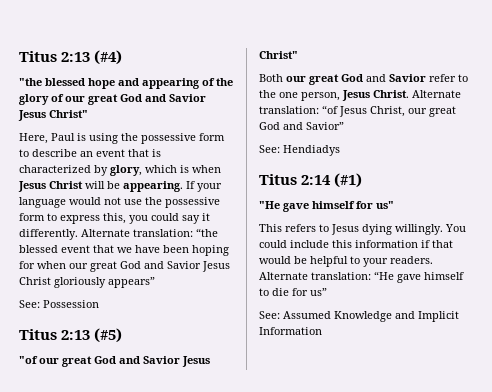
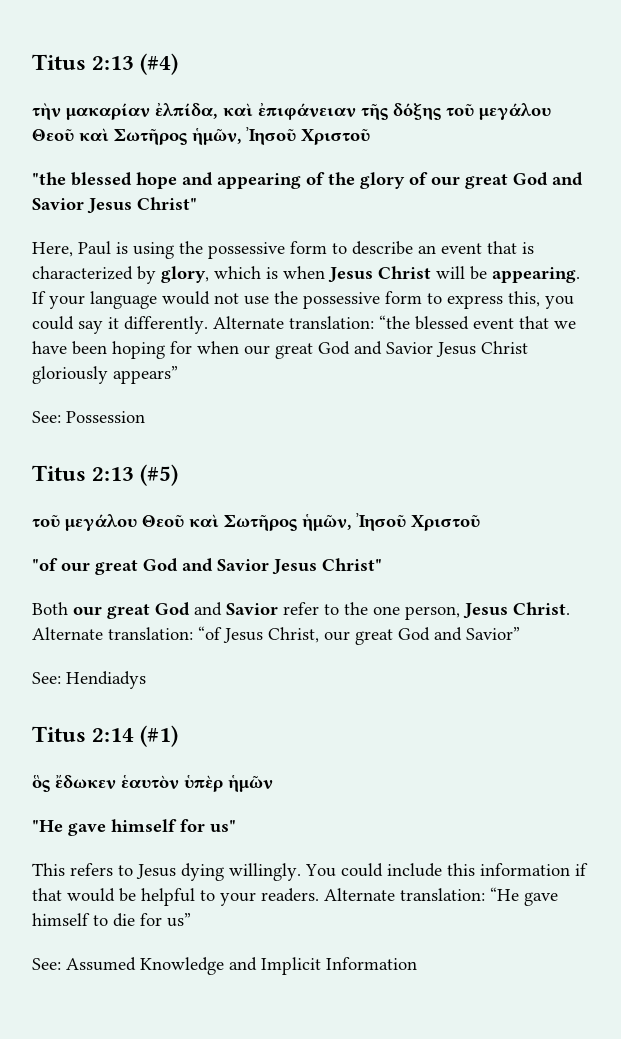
+ τὴν μακαρίαν ἐλπίδα, καὶ ἐπιφάνειαν τῆς δόξης τοῦ μεγάλου Θεοῦ καὶ Σωτῆρος ἡμῶν, Ἰησοῦ Χριστοῦ
  Titus 2:13 (#5)
+ τοῦ μεγάλου Θεοῦ καὶ Σωτῆρος ἡμῶν, Ἰησοῦ Χριστοῦ
+ ὃς ἔδωκεν ἑαυτὸν ὑπὲρ ἡμῶν

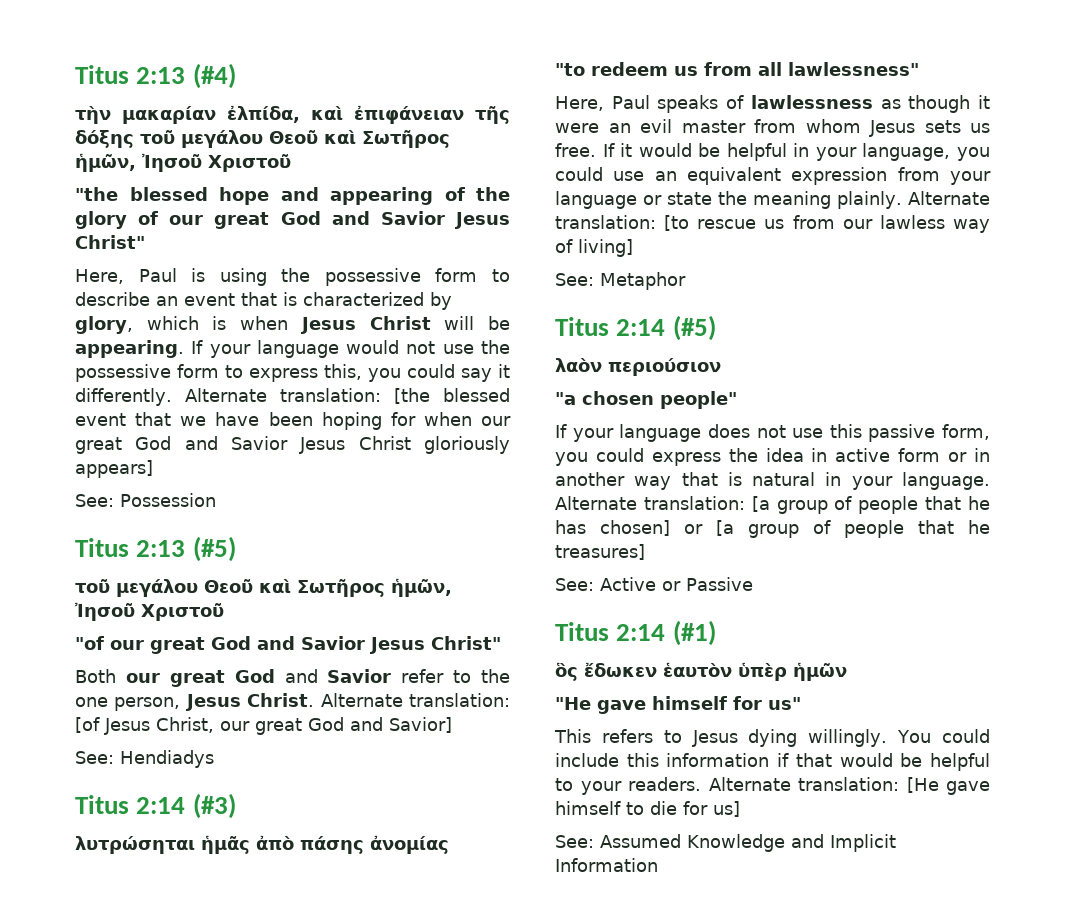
- Alternate translation: “the blessed event that we have been hoping for when our great God and Savior Jesus Christ gloriously appears”
+ Alternate translation: [the blessed event that we have been hoping for when our great God and Savior Jesus Christ gloriously appears]
- Alternate translation: “of Jesus Christ, our great God and Savior”
+ Alternate translation: [of Jesus Christ, our great God and Savior]
+ Titus 2:14 (#3)
+ λυτρώσηται ἡμᾶς ἀπὸ πάσης ἀνομίας
+ "to redeem us from all lawlessness"
+ Here, Paul speaks of lawlessness as though it were an evil master from whom Jesus sets us free. If it would be helpful in your language, you could use an equivalent expression from your language or state the meaning plainly. Alternate translation: [to rescue us from our lawless way of living]
+ See: Metaphor
+ Titus 2:14 (#5)
+ λαὸν περιούσιον
+ "a chosen people"
+ If your language does not use this passive form, you could express the idea in active form or in another way that is natural in your language. Alternate translation: [a group of people that he has chosen] or [a group of people that he treasures]
+ See: Active or Passive
- Alternate translation: “He gave himself to die for us”
+ Alternate translation: [He gave himself to die for us]

